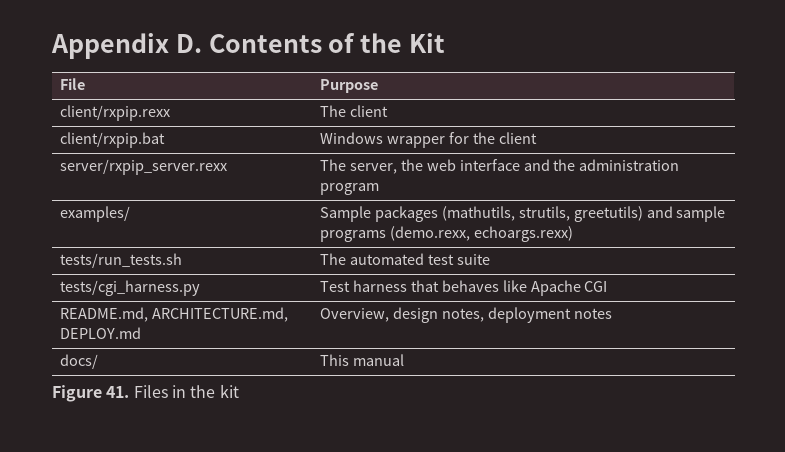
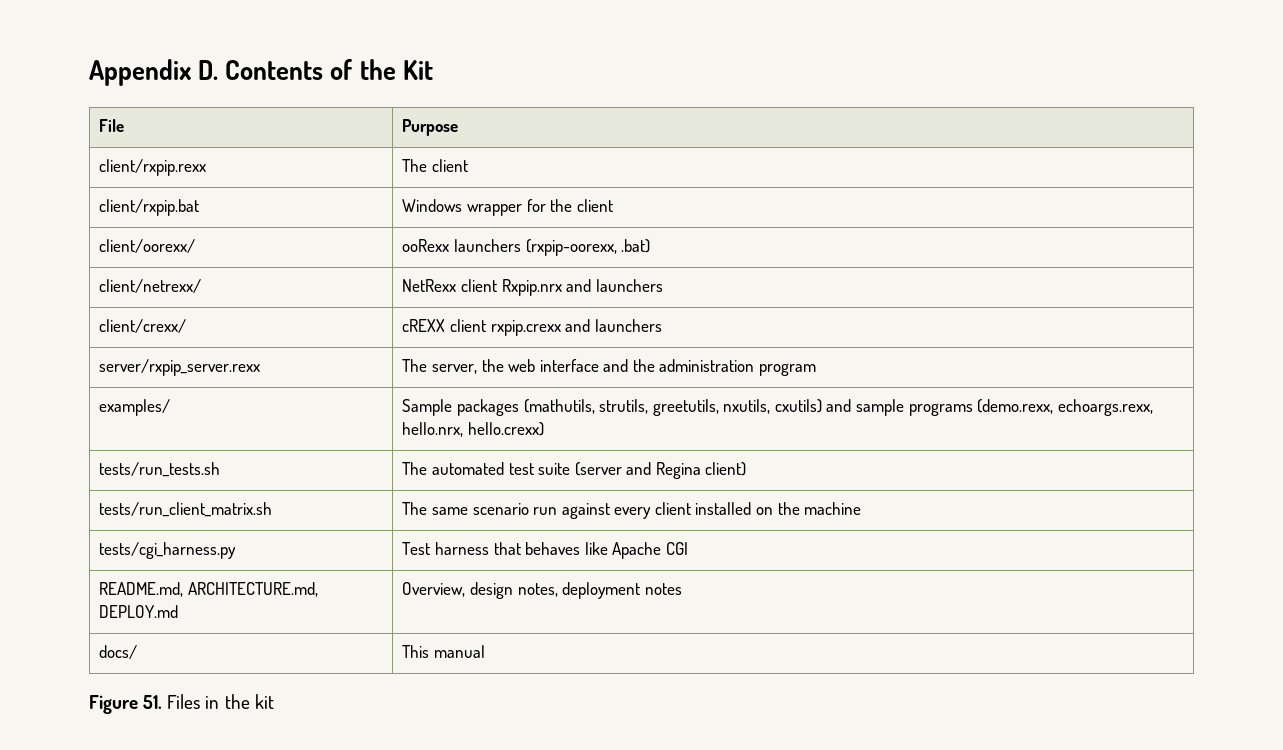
+ client/oorexx/ | ooRexx launchers (rxpip-oorexx, .bat)
+ client/netrexx/ | NetRexx client Rxpip.nrx and launchers
+ client/crexx/ | cREXX client rxpip.crexx and launchers
- examples/ | Sample packages (mathutils, strutils, greetutils) and sample programs (demo.rexx, echoargs.rexx)
+ examples/ | Sample packages (mathutils, strutils, greetutils, nxutils, cxutils) and sample programs (demo.rexx, echoargs.rexx, hello.nrx, hello.crexx)
- tests/run_tests.sh | The automated test suite
+ tests/run_tests.sh | The automated test suite (server and Regina client)
+ tests/run_client_matrix.sh | The same scenario run against every client installed on the machine
- Figure 41. Files in the kit
+ Figure 51. Files in the kit

